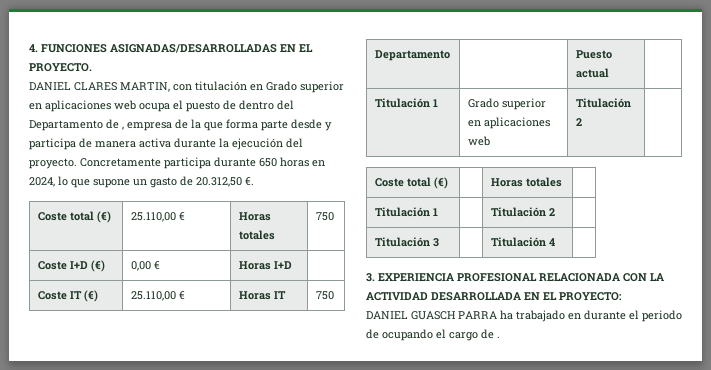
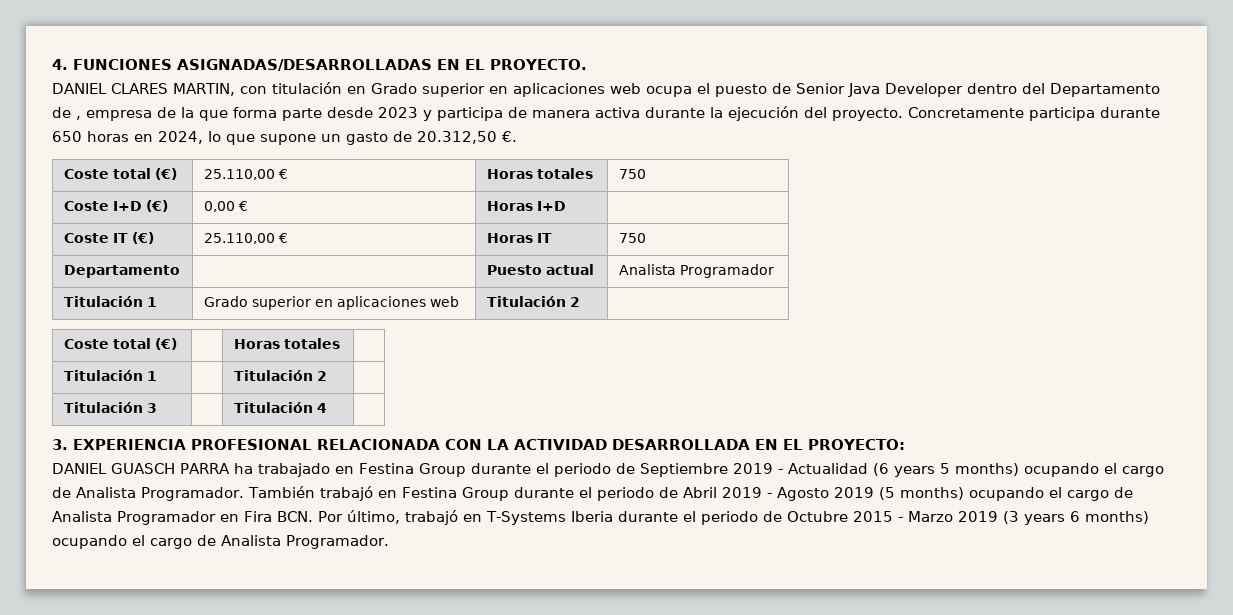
- DANIEL CLARES MARTIN, con titulación en Grado superior en aplicaciones web ocupa el puesto de dentro del Departamento de , empresa de la que forma parte desde y participa de manera activa durante la ejecución del proyecto.
+ DANIEL CLARES MARTIN, con titulación en Grado superior en aplicaciones web ocupa el puesto de Senior Java Developer dentro del Departamento de , empresa de la que forma parte desde 2023 y participa de manera activa durante la ejecución del proyecto.
- Departamento | | Puesto actual |
+ Departamento | | Puesto actual | Analista Programador
- DANIEL GUASCH PARRA ha trabajado en durante el periodo de ocupando el cargo de .
+ DANIEL GUASCH PARRA ha trabajado en Festina Group durante el periodo de Septiembre 2019 - Actualidad (6 years 5 months) ocupando el cargo de Analista Programador. También trabajó en Festina Group durante el periodo de Abril 2019 - Agosto 2019 (5 months) ocupando el cargo de Analista Programador en Fira BCN. Por último, trabajó en T-Systems Iberia durante el periodo de Octubre 2015 - Marzo 2019 (3 years 6 months) ocupando el cargo de Analista Programador.

